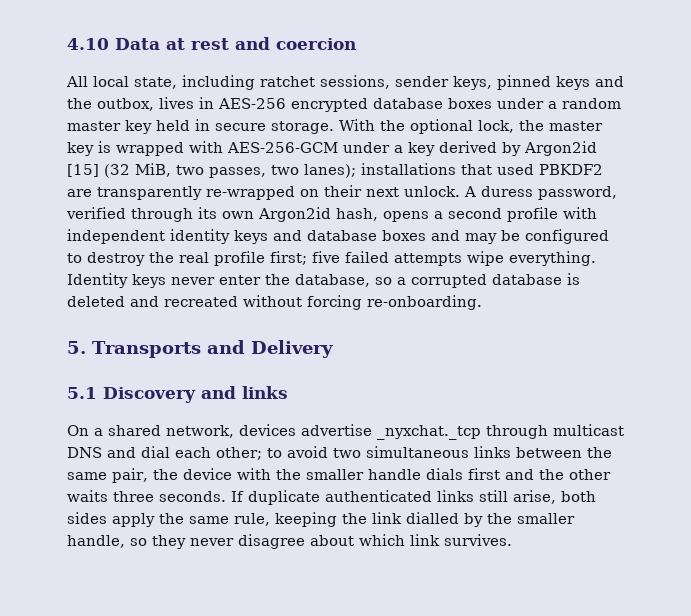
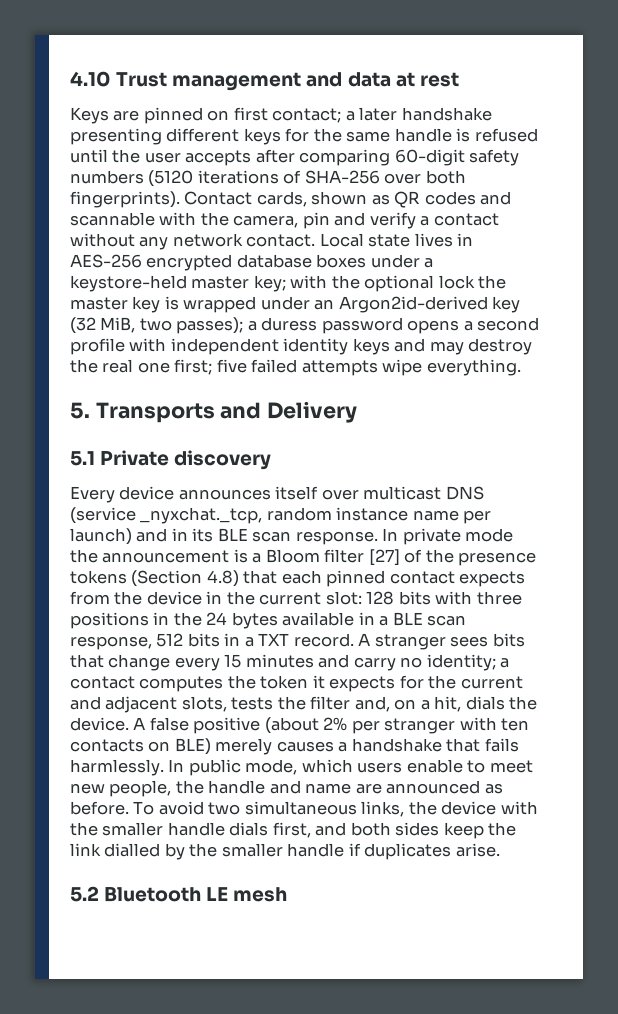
- 4.10 Data at rest and coercion
- All local state, including ratchet sessions, sender keys, pinned keys and the outbox, lives in AES-256 encrypted database boxes under a random master key held in secure storage. With the optional lock, the master key is wrapped with AES-256-GCM under a key derived by Argon2id [15] (32 MiB, two passes, two lanes); installations that used PBKDF2 are transparently re-wrapped on their next unlock. A duress password, verified through its own Argon2id hash, opens a second profile with independent identity keys and database boxes and may be configured to destroy the real profile first; five failed attempts wipe everything. Identity keys never enter the database, so a corrupted database is deleted and recreated without forcing re-onboarding.
+ 4.10 Trust management and data at rest
+ Keys are pinned on first contact; a later handshake presenting different keys for the same handle is refused until the user accepts after comparing 60-digit safety numbers (5120 iterations of SHA-256 over both fingerprints). Contact cards, shown as QR codes and scannable with the camera, pin and verify a contact without any network contact. Local state lives in AES-256 encrypted database boxes under a keystore-held master key; with the optional lock the master key is wrapped under an Argon2id-derived key (32 MiB, two passes); a duress password opens a second profile with independent identity keys and may destroy the real one first; five failed attempts wipe everything.
- 5.1 Discovery and links
- On a shared network, devices advertise _nyxchat._tcp through multicast DNS and dial each other; to avoid two simultaneous links between the same pair, the device with the smaller handle dials first and the other waits three seconds. If duplicate authenticated links still arise, both sides apply the same rule, keeping the link dialled by the smaller handle, so they never disagree about which link survives.
+ 5.1 Private discovery
+ Every device announces itself over multicast DNS (service _nyxchat._tcp, random instance name per launch) and in its BLE scan response. In private mode the announcement is a Bloom filter [27] of the presence tokens (Section 4.8) that each pinned contact expects from the device in the current slot: 128 bits with three positions in the 24 bytes available in a BLE scan response, 512 bits in a TXT record. A stranger sees bits that change every 15 minutes and carry no identity; a contact computes the token it expects for the current and adjacent slots, tests the filter and, on a hit, dials the device. A false positive (about 2% per stranger with ten contacts on BLE) merely causes a handshake that fails harmlessly. In public mode, which users enable to meet new people, the handle and name are announced as before. To avoid two simultaneous links, the device with the smaller handle dials first, and both sides keep the link dialled by the smaller handle if duplicates arise.
+ 5.2 Bluetooth LE mesh

